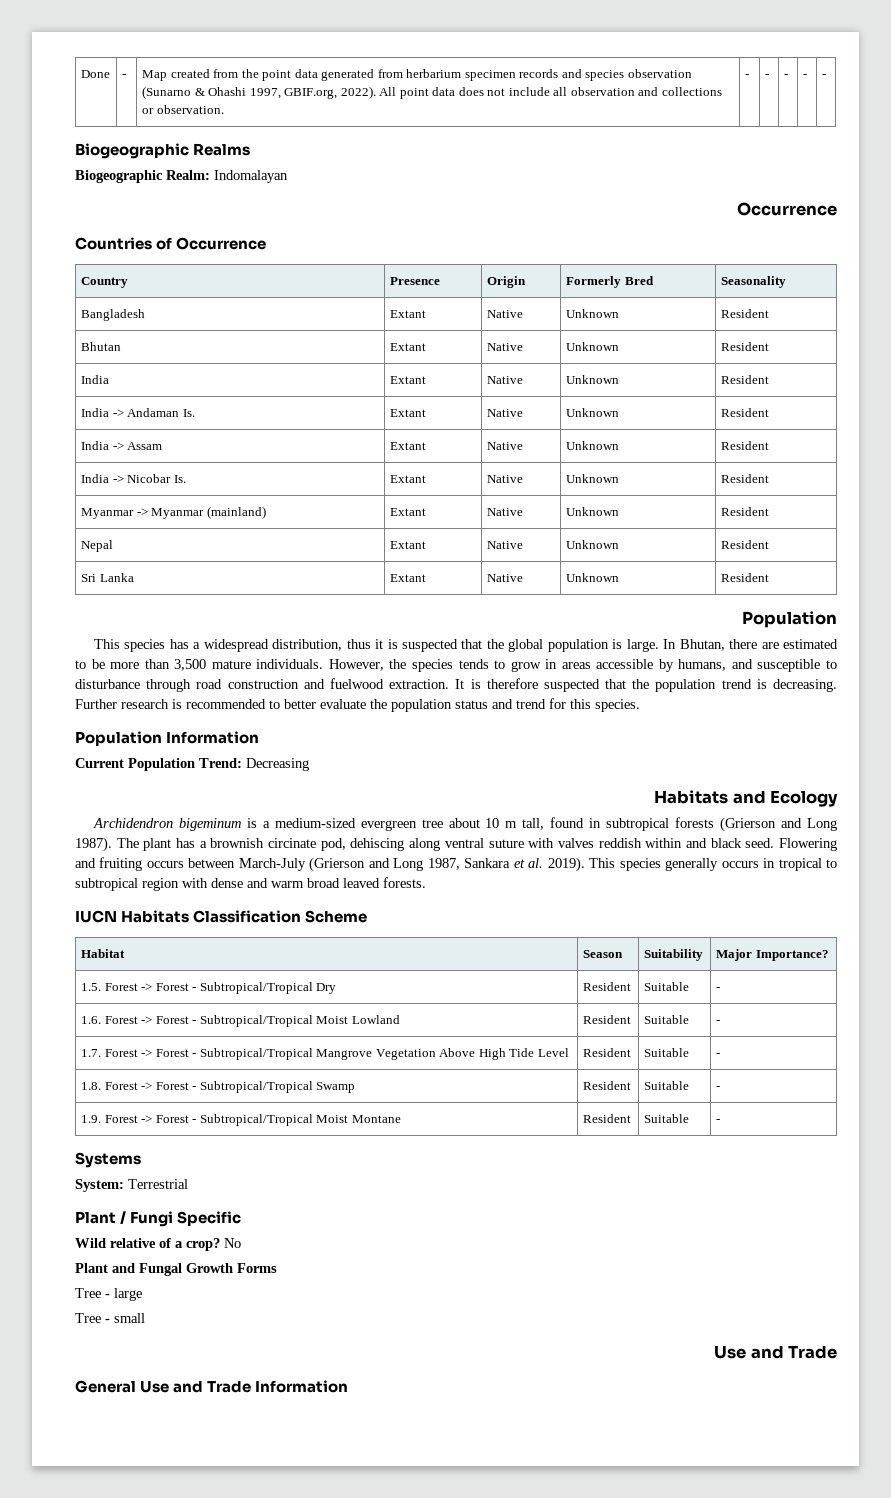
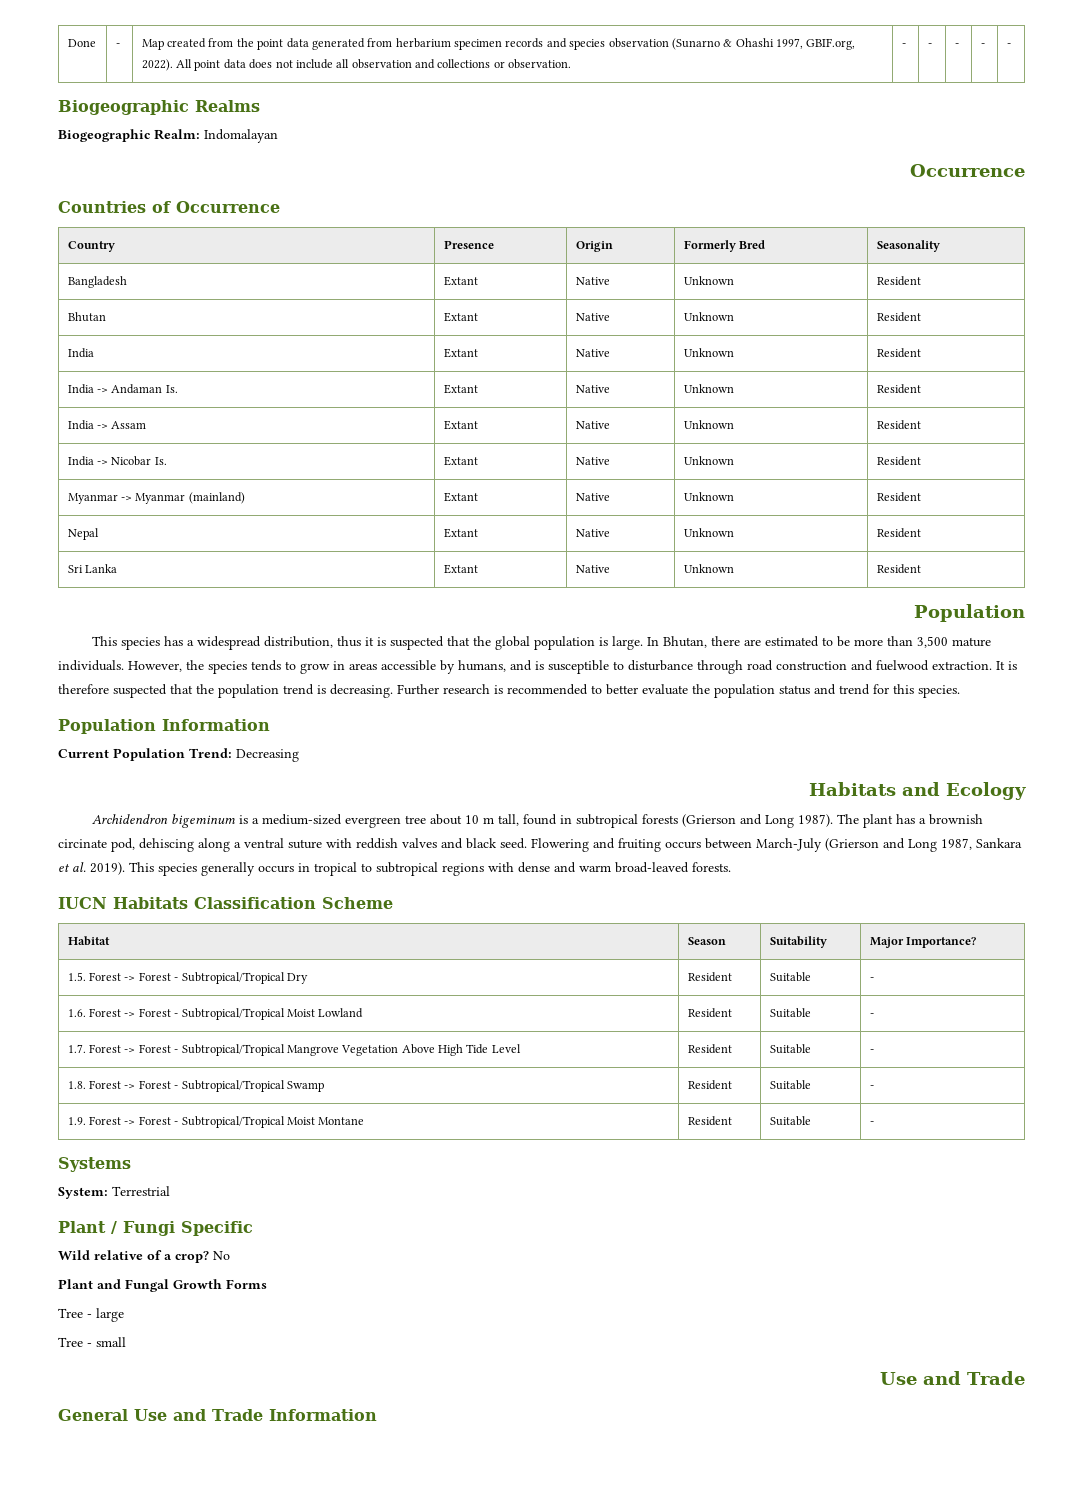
- However, the species tends to grow in areas accessible by humans, and susceptible to disturbance through road construction and fuelwood extraction.
+ However, the species tends to grow in areas accessible by humans, and is susceptible to disturbance through road construction and fuelwood extraction.
- The plant has a brownish circinate pod, dehiscing along ventral suture with valves reddish within and black seed.
+ The plant has a brownish circinate pod, dehiscing along a ventral suture with reddish valves and black seed.
- This species generally occurs in tropical to subtropical region with dense and warm broad leaved forests.
+ This species generally occurs in tropical to subtropical regions with dense and warm broad-leaved forests.

